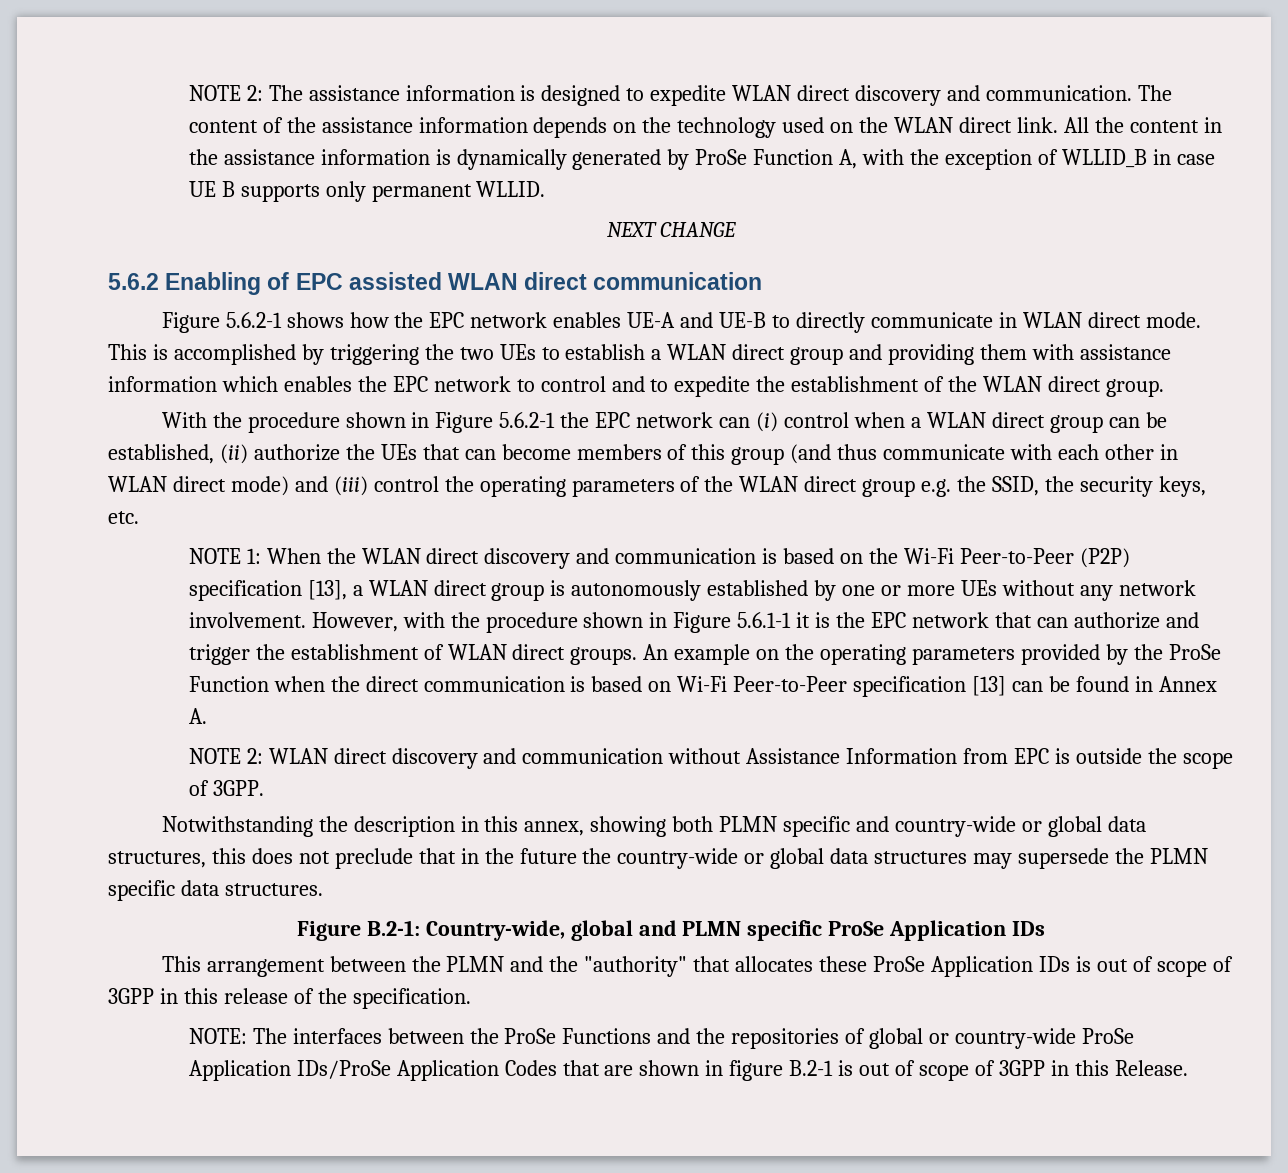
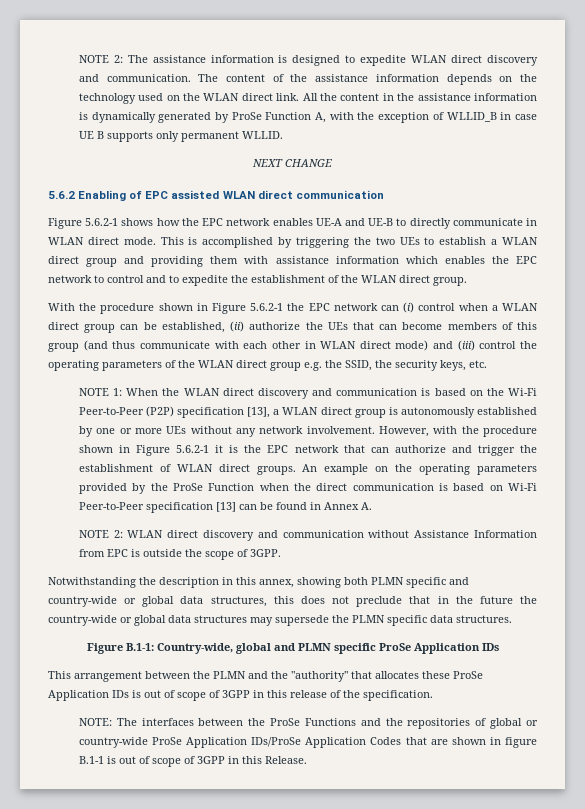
- However, with the procedure shown in Figure 5.6.1-1 it is the EPC network that can authorize and trigger the establishment of WLAN direct groups.
+ However, with the procedure shown in Figure 5.6.2-1 it is the EPC network that can authorize and trigger the establishment of WLAN direct groups.
- Figure B.2-1: Country-wide, global and PLMN specific ProSe Application IDs
+ Figure B.1-1: Country-wide, global and PLMN specific ProSe Application IDs
- NOTE: The interfaces between the ProSe Functions and the repositories of global or country-wide ProSe Application IDs/ProSe Application Codes that are shown in figure B.2-1 is out of scope of 3GPP in this Release.
+ NOTE: The interfaces between the ProSe Functions and the repositories of global or country-wide ProSe Application IDs/ProSe Application Codes that are shown in figure B.1-1 is out of scope of 3GPP in this Release.

